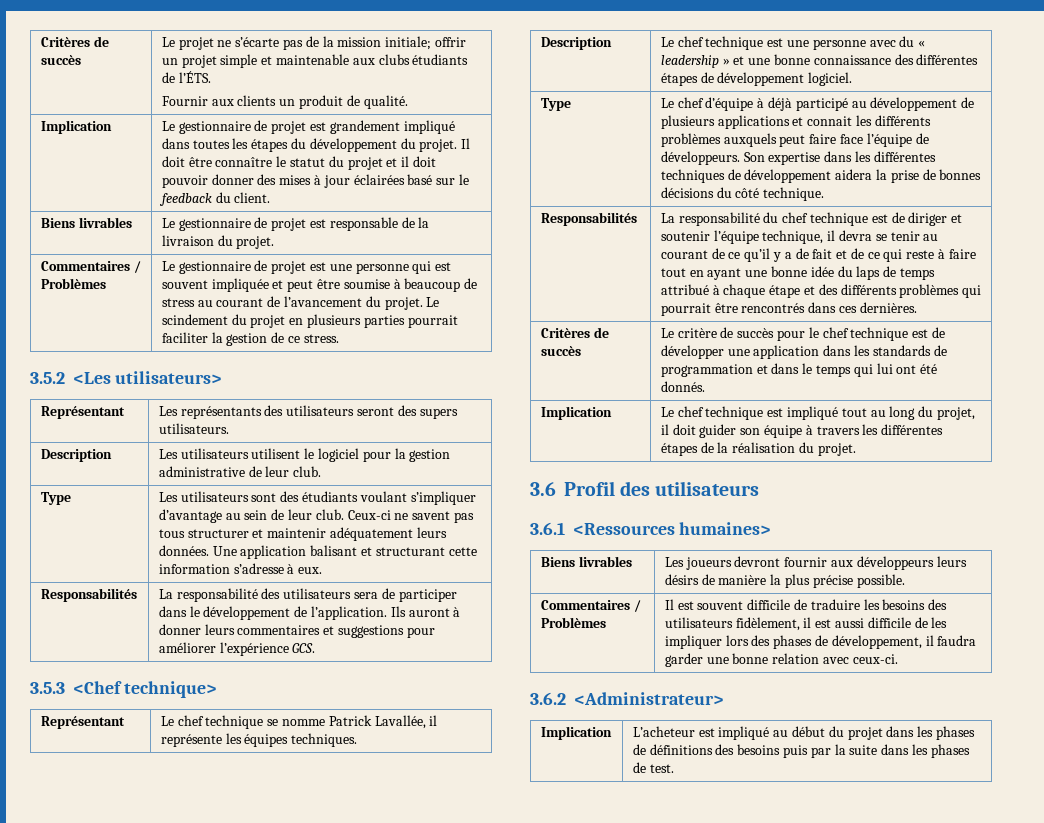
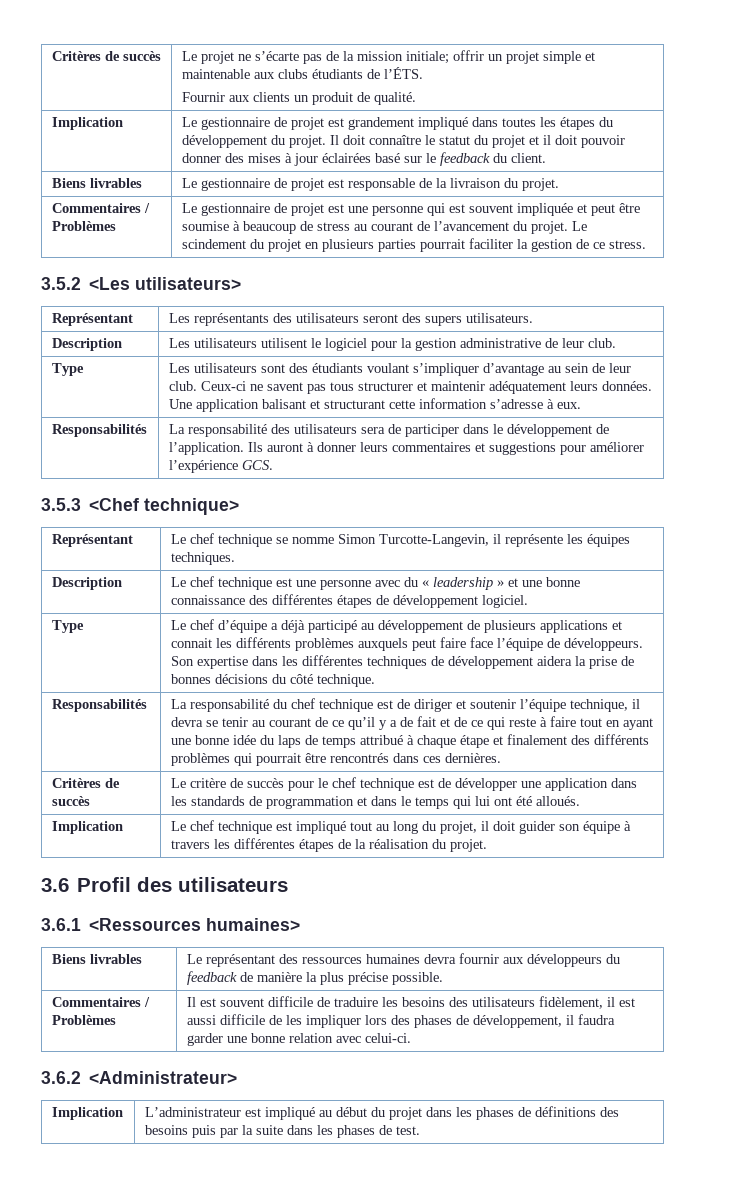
- Implication | Le gestionnaire de projet est grandement impliqué dans toutes les étapes du développement du projet. Il doit être connaître le statut du projet et il doit pouvoir donner des mises à jour éclairées basé sur le feedback du client.
+ Implication | Le gestionnaire de projet est grandement impliqué dans toutes les étapes du développement du projet. Il doit connaître le statut du projet et il doit pouvoir donner des mises à jour éclairées basé sur le feedback du client.
- Représentant | Le chef technique se nomme Patrick Lavallée, il représente les équipes techniques.
+ Représentant | Le chef technique se nomme Simon Turcotte-Langevin, il représente les équipes techniques.
- Le chef d’équipe à déjà participé au développement de plusieurs applications et connait les différents problèmes auxquels peut faire face l’équipe de développeurs.
+ Le chef d’équipe a déjà participé au développement de plusieurs applications et connait les différents problèmes auxquels peut faire face l’équipe de développeurs.
- La responsabilité du chef technique est de diriger et soutenir l’équipe technique, il devra se tenir au courant de ce qu’il y a de fait et de ce qui reste à faire tout en ayant une bonne idée du laps de temps attribué à chaque étape et des différents problèmes qui pourrait être rencontrés dans ces dernières.
+ La responsabilité du chef technique est de diriger et soutenir l’équipe technique, il devra se tenir au courant de ce qu’il y a de fait et de ce qui reste à faire tout en ayant une bonne idée du laps de temps attribué à chaque étape et finalement des différents problèmes qui pourrait être rencontrés dans ces dernières.
- Critères de succès | Le critère de succès pour le chef technique est de développer une application dans les standards de programmation et dans le temps qui lui ont été donnés.
+ Critères de succès | Le critère de succès pour le chef technique est de développer une application dans les standards de programmation et dans le temps qui lui ont été alloués.
- Biens livrables | Les joueurs devront fournir aux développeurs leurs désirs de manière la plus précise possible.
+ Biens livrables | Le représentant des ressources humaines devra fournir aux développeurs du feedback de manière la plus précise possible.
- Commentaires / Problèmes | Il est souvent difficile de traduire les besoins des utilisateurs fidèlement, il est aussi difficile de les impliquer lors des phases de développement, il faudra garder une bonne relation avec ceux-ci.
+ Commentaires / Problèmes | Il est souvent difficile de traduire les besoins des utilisateurs fidèlement, il est aussi difficile de les impliquer lors des phases de développement, il faudra garder une bonne relation avec celui-ci.
- Implication | L’acheteur est impliqué au début du projet dans les phases de définitions des besoins puis par la suite dans les phases de test.
+ Implication | L’administrateur est impliqué au début du projet dans les phases de définitions des besoins puis par la suite dans les phases de test.

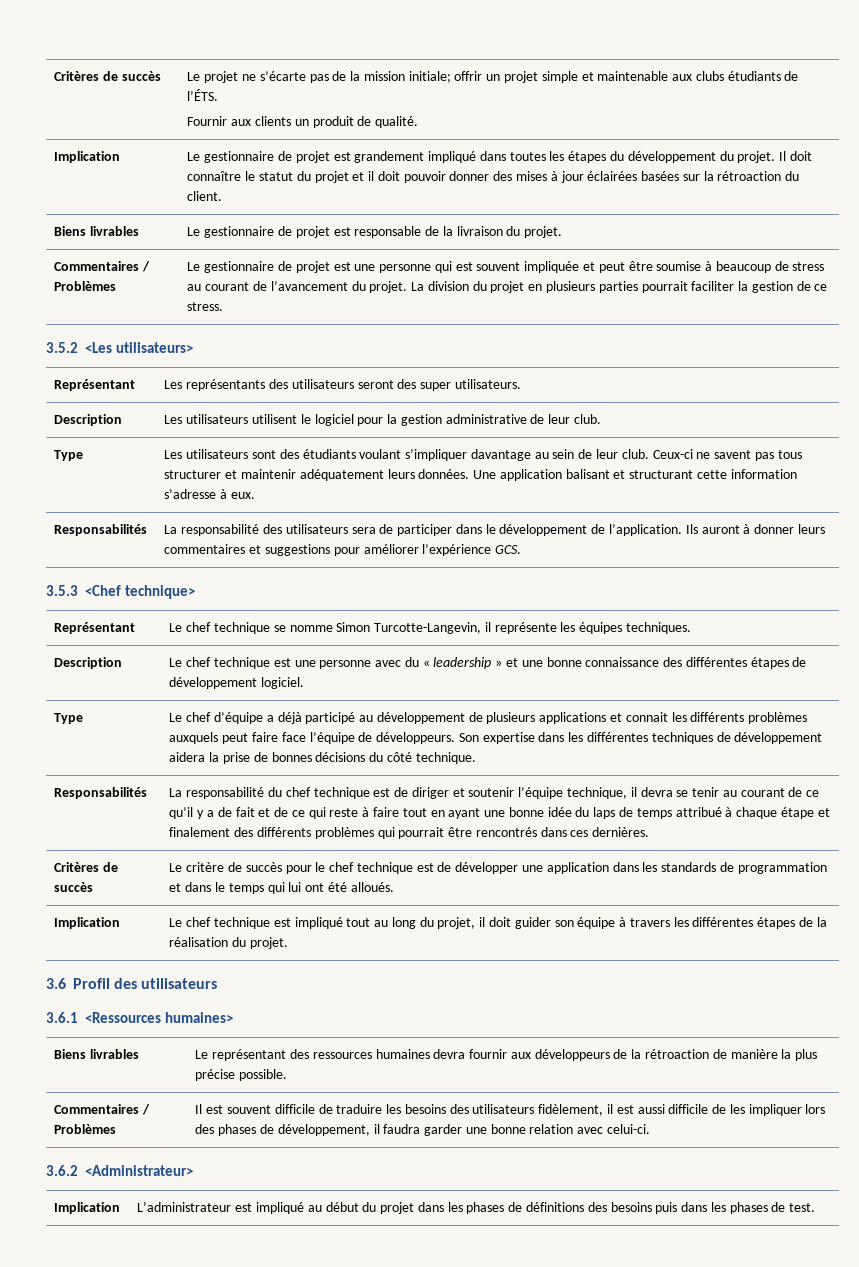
- Implication | Le gestionnaire de projet est grandement impliqué dans toutes les étapes du développement du projet. Il doit connaître le statut du projet et il doit pouvoir donner des mises à jour éclairées basé sur le feedback du client.
+ Implication | Le gestionnaire de projet est grandement impliqué dans toutes les étapes du développement du projet. Il doit connaître le statut du projet et il doit pouvoir donner des mises à jour éclairées basées sur la rétroaction du client.
- Le scindement du projet en plusieurs parties pourrait faciliter la gestion de ce stress.
+ La division du projet en plusieurs parties pourrait faciliter la gestion de ce stress.
- Représentant | Les représentants des utilisateurs seront des supers utilisateurs.
+ Représentant | Les représentants des utilisateurs seront des super utilisateurs.
- Type | Les utilisateurs sont des étudiants voulant s’impliquer d’avantage au sein de leur club. Ceux-ci ne savent pas tous structurer et maintenir adéquatement leurs données. Une application balisant et structurant cette information s’adresse à eux.
+ Type | Les utilisateurs sont des étudiants voulant s’impliquer davantage au sein de leur club. Ceux-ci ne savent pas tous structurer et maintenir adéquatement leurs données. Une application balisant et structurant cette information s’adresse à eux.
- Biens livrables | Le représentant des ressources humaines devra fournir aux développeurs du feedback de manière la plus précise possible.
+ Biens livrables | Le représentant des ressources humaines devra fournir aux développeurs de la rétroaction de manière la plus précise possible.
- Implication | L’administrateur est impliqué au début du projet dans les phases de définitions des besoins puis par la suite dans les phases de test.
+ Implication | L’administrateur est impliqué au début du projet dans les phases de définitions des besoins puis dans les phases de test.

